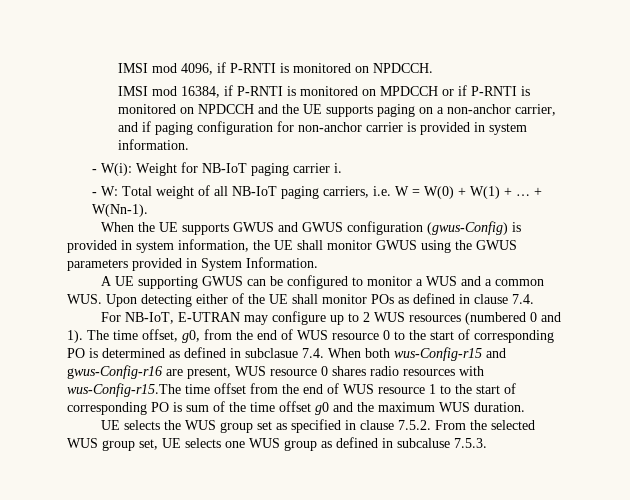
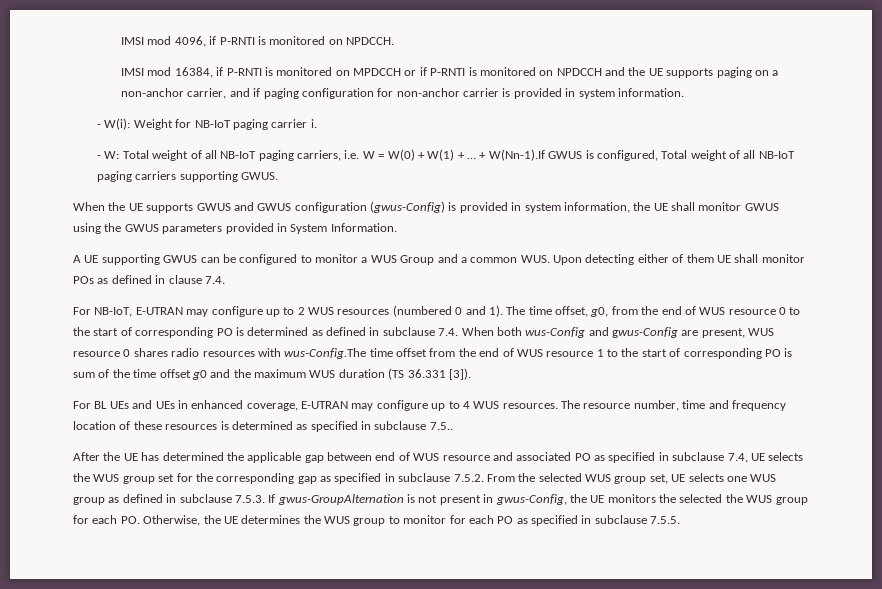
- + W(Nn-1).
+ + W(Nn-1).If GWUS is configured, Total weight of all NB-IoT paging carriers supporting GWUS.
- A UE supporting GWUS can be configured to monitor a WUS and a common WUS. Upon detecting either of the UE shall monitor POs as defined in clause 7.4.
+ A UE supporting GWUS can be configured to monitor a WUS Group and a common WUS. Upon detecting either of them UE shall monitor POs as defined in clause 7.4.
- The time offset, g0, from the end of WUS resource 0 to the start of corresponding PO is determined as defined in subclasue 7.4. When both wus-Config-r15 and gwus-Config-r16 are present, WUS resource 0 shares radio resources with wus-Config-r15.The time offset from the end of WUS resource 1 to the start of corresponding PO is sum of the time offset g0 and the maximum WUS duration.
- UE selects the WUS group set as specified in clause 7.5.2. From the selected WUS group set, UE selects one WUS group as defined in subcaluse 7.5.3.
+ The time offset, g0, from the end of WUS resource 0 to the start of corresponding PO is determined as defined in subclause 7.4. When both wus-Config and gwus-Config are present, WUS resource 0 shares radio resources with wus-Config.The time offset from the end of WUS resource 1 to the start of corresponding PO is sum of the time offset g0 and the maximum WUS duration (TS 36.331 [3]).
+ For BL UEs and UEs in enhanced coverage, E-UTRAN may configure up to 4 WUS resources. The resource number, time and frequency location of these resources is determined as specified in subclause 7.5..
+ After the UE has determined the applicable gap between end of WUS resource and associated PO as specified in subclause 7.4, UE selects the WUS group set for the corresponding gap as specified in subclause 7.5.2. From the selected WUS group set, UE selects one WUS group as defined in subclause 7.5.3. If gwus-GroupAlternation is not present in gwus-Config, the UE monitors the selected the WUS group for each PO. Otherwise, the UE determines the WUS group to monitor for each PO as specified in subclause 7.5.5.

